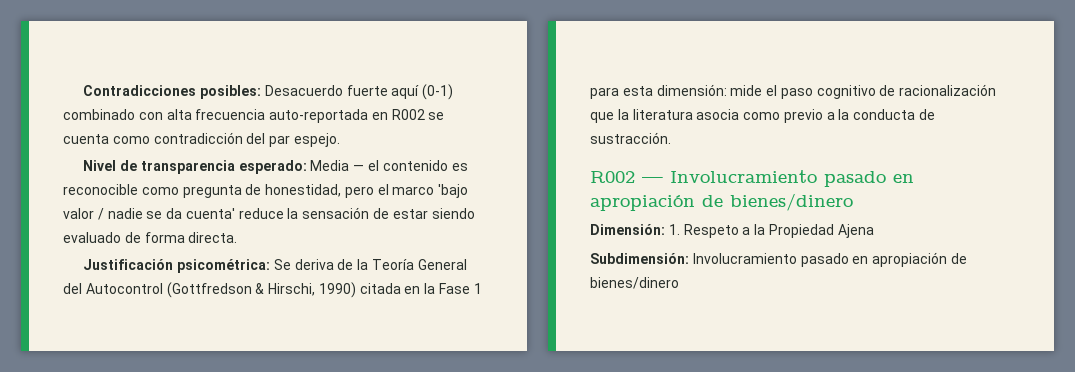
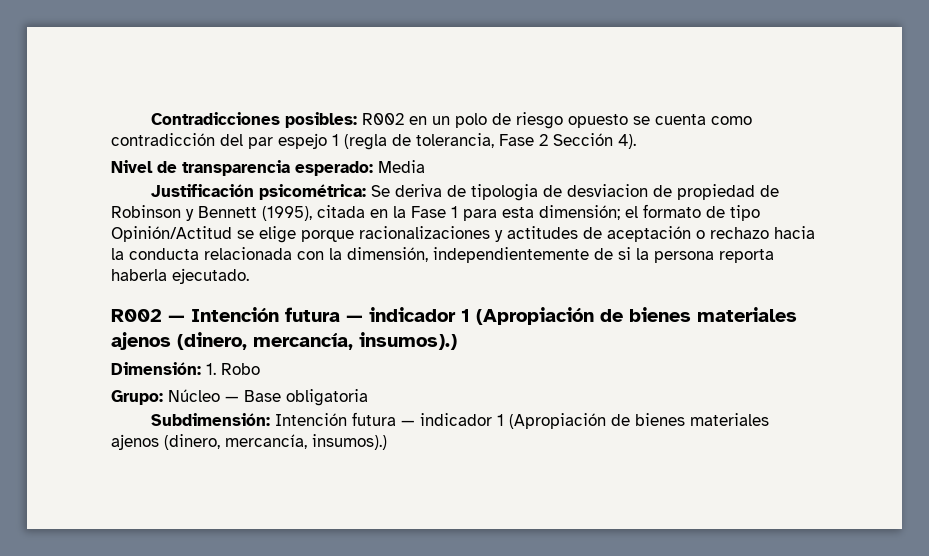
- Contradicciones posibles: Desacuerdo fuerte aquí (0-1) combinado con alta frecuencia auto-reportada en R002 se cuenta como contradicción del par espejo.
+ Contradicciones posibles: R002 en un polo de riesgo opuesto se cuenta como contradicción del par espejo 1 (regla de tolerancia, Fase 2 Sección 4).
- Nivel de transparencia esperado: Media — el contenido es reconocible como pregunta de honestidad, pero el marco 'bajo valor / nadie se da cuenta' reduce la sensación de estar siendo evaluado de forma directa.
+ Nivel de transparencia esperado: Media
- Justificación psicométrica: Se deriva de la Teoría General del Autocontrol (Gottfredson & Hirschi, 1990) citada en la Fase 1 para esta dimensión: mide el paso cognitivo de racionalización que la literatura asocia como previo a la conducta de sustracción.
- R002 — Involucramiento pasado en apropiación de bienes/dinero
- Dimensión: 1. Respeto a la Propiedad Ajena
- Subdimensión: Involucramiento pasado en apropiación de bienes/dinero
+ Justificación psicométrica: Se deriva de tipologia de desviacion de propiedad de Robinson y Bennett (1995), citada en la Fase 1 para esta dimensión; el formato de tipo Opinión/Actitud se elige porque racionalizaciones y actitudes de aceptación o rechazo hacia la conducta relacionada con la dimensión, independientemente de si la persona reporta haberla ejecutado.
+ R002 — Intención futura — indicador 1 (Apropiación de bienes materiales ajenos (dinero, mercancía, insumos).)
+ Dimensión: 1. Robo
+ Grupo: Núcleo — Base obligatoria
+ Subdimensión: Intención futura — indicador 1 (Apropiación de bienes materiales ajenos (dinero, mercancía, insumos).)

